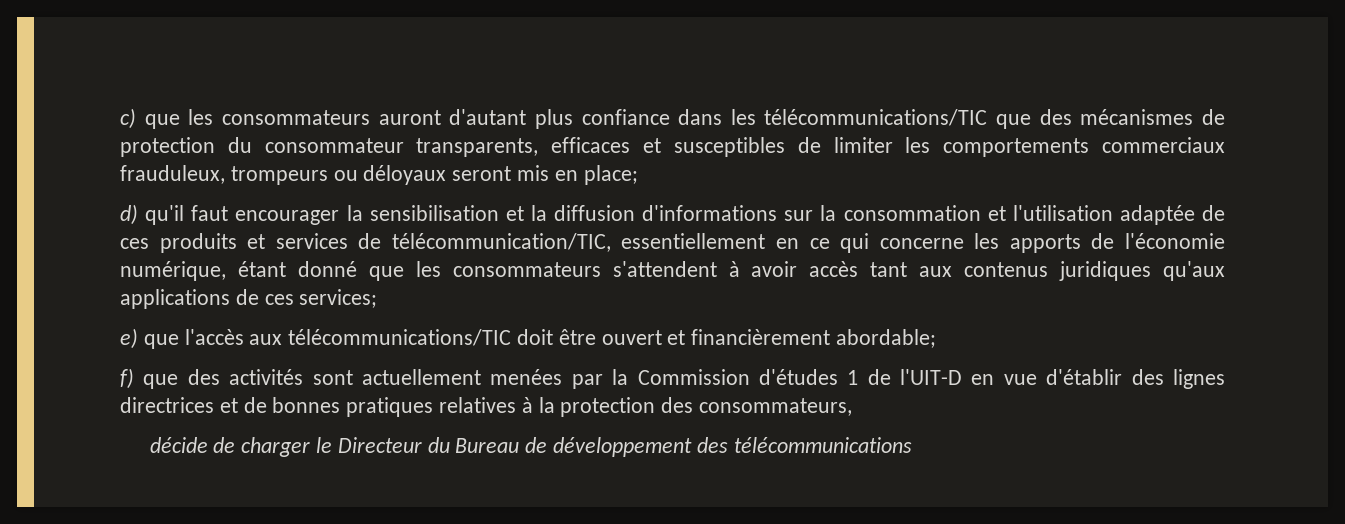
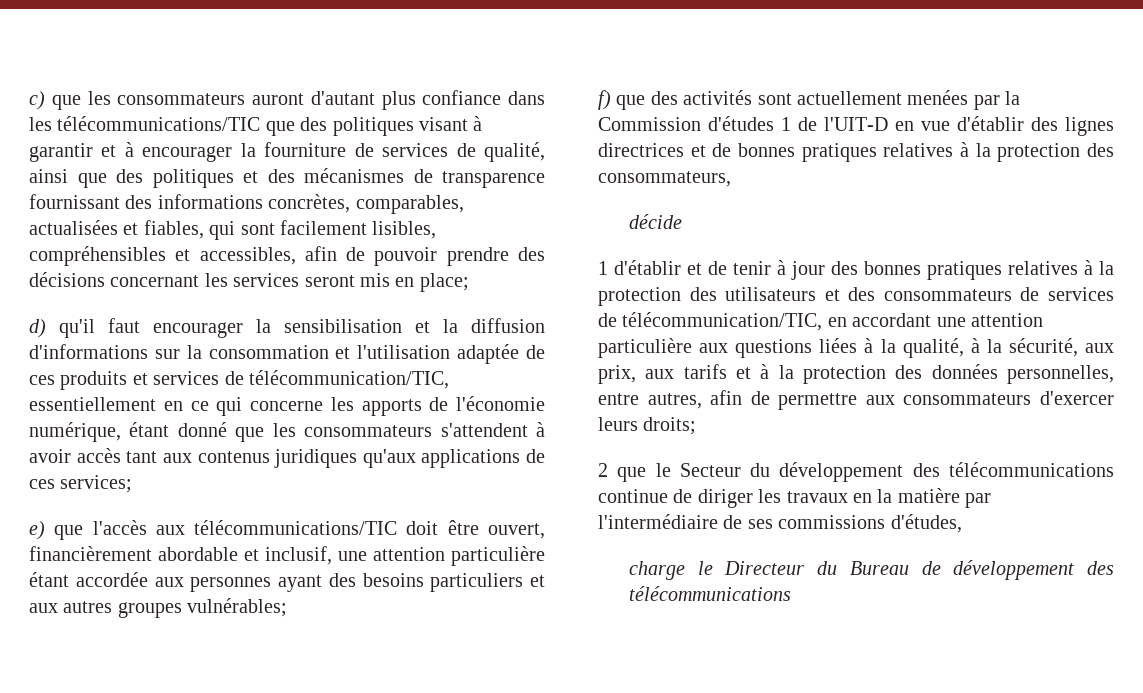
- c) que les consommateurs auront d'autant plus confiance dans les télécommunications/TIC que des mécanismes de protection du consommateur transparents, efficaces et susceptibles de limiter les comportements commerciaux frauduleux, trompeurs ou déloyaux seront mis en place;
+ c) que les consommateurs auront d'autant plus confiance dans les télécommunications/TIC que des politiques visant à garantir et à encourager la fourniture de services de qualité, ainsi que des politiques et des mécanismes de transparence fournissant des informations concrètes, comparables, actualisées et fiables, qui sont facilement lisibles, compréhensibles et accessibles, afin de pouvoir prendre des décisions concernant les services seront mis en place;
- e) que l'accès aux télécommunications/TIC doit être ouvert et financièrement abordable;
+ e) que l'accès aux télécommunications/TIC doit être ouvert, financièrement abordable et inclusif, une attention particulière étant accordée aux personnes ayant des besoins particuliers et aux autres groupes vulnérables;
- décide de charger le Directeur du Bureau de développement des télécommunications
+ décide
+ 1 d'établir et de tenir à jour des bonnes pratiques relatives à la protection des utilisateurs et des consommateurs de services de télécommunication/TIC, en accordant une attention particulière aux questions liées à la qualité, à la sécurité, aux prix, aux tarifs et à la protection des données personnelles, entre autres, afin de permettre aux consommateurs d'exercer leurs droits;
+ 2 que le Secteur du développement des télécommunications continue de diriger les travaux en la matière par l'intermédiaire de ses commissions d'études,
+ charge le Directeur du Bureau de développement des télécommunications

